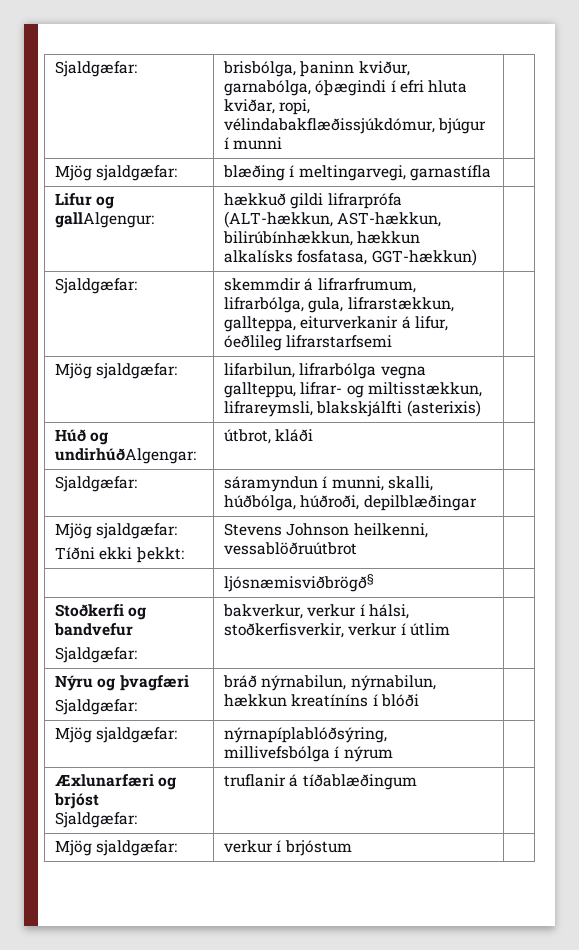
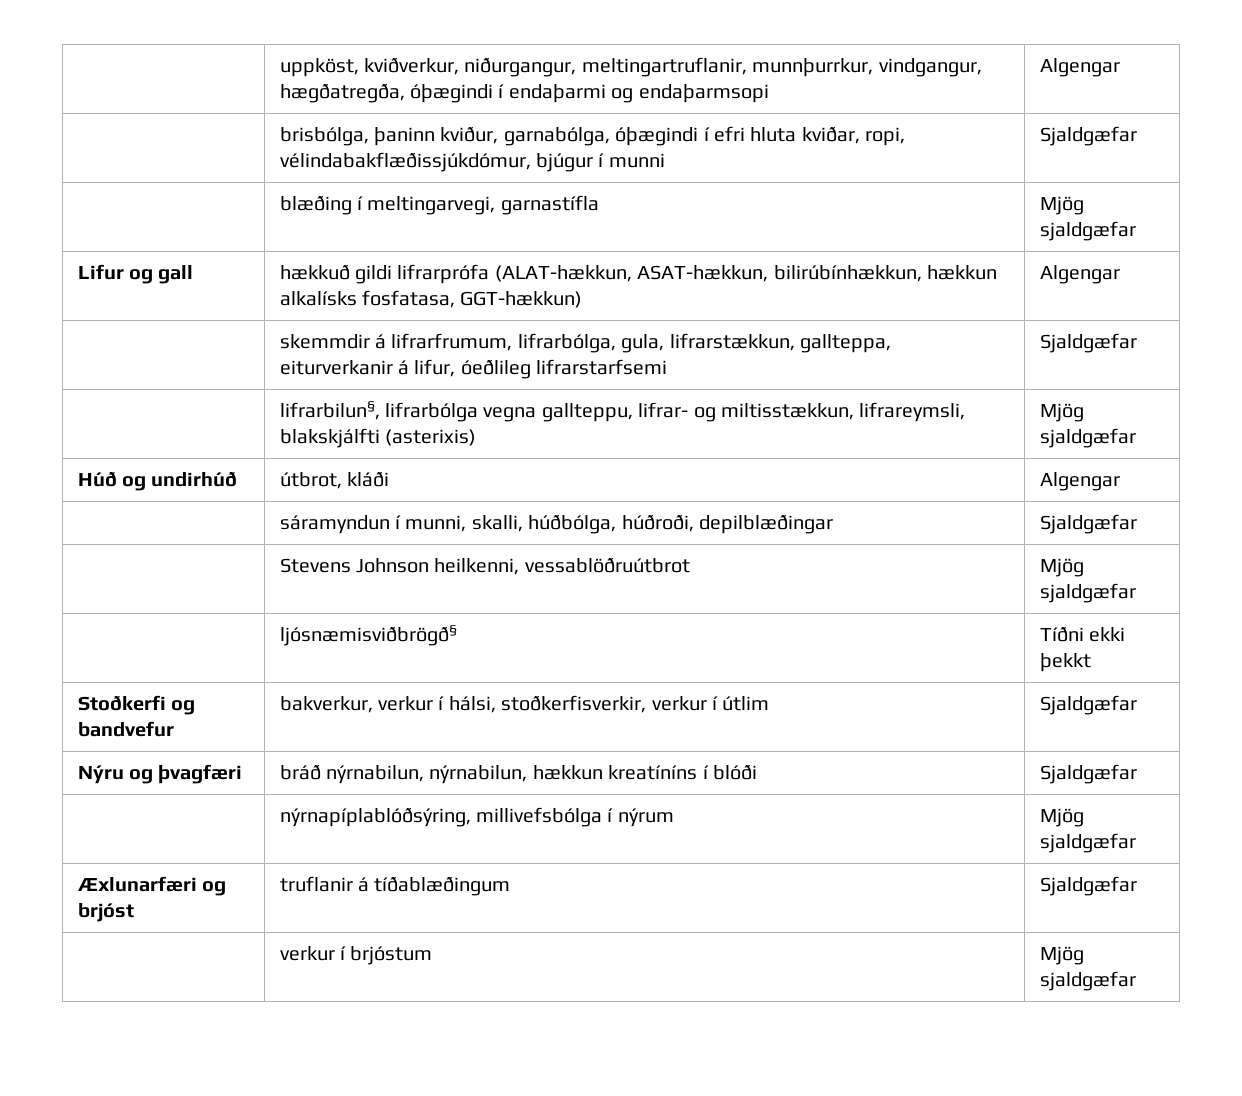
- Sjaldgæfar: | brisbólga, þaninn kviður, garnabólga, óþægindi í efri hluta kviðar, ropi, vélindabakflæðissjúkdómur, bjúgur í munni |
- Mjög sjaldgæfar: | blæðing í meltingarvegi, garnastífla |
+ | uppköst, kviðverkur, niðurgangur, meltingartruflanir, munnþurrkur, vindgangur, hægðatregða, óþægindi í endaþarmi og endaþarmsopi | Algengar
+ | brisbólga, þaninn kviður, garnabólga, óþægindi í efri hluta kviðar, ropi, vélindabakflæðissjúkdómur, bjúgur í munni | Sjaldgæfar
+ | blæðing í meltingarvegi, garnastífla | Mjög sjaldgæfar
- Lifur og gallAlgengur: | hækkuð gildi lifrarprófa (ALT-hækkun, AST-hækkun, bilirúbínhækkun, hækkun alkalísks fosfatasa, GGT-hækkun) |
- Sjaldgæfar: | skemmdir á lifrarfrumum, lifrarbólga, gula, lifrarstækkun, gallteppa, eiturverkanir á lifur, óeðlileg lifrarstarfsemi |
- Mjög sjaldgæfar: | lifarbilun, lifrarbólga vegna gallteppu, lifrar- og miltisstækkun, lifrareymsli, blakskjálfti (asterixis) |
+ Lifur og gall | hækkuð gildi lifrarprófa (ALAT-hækkun, ASAT-hækkun, bilirúbínhækkun, hækkun alkalísks fosfatasa, GGT-hækkun) | Algengar
+ | skemmdir á lifrarfrumum, lifrarbólga, gula, lifrarstækkun, gallteppa, eiturverkanir á lifur, óeðlileg lifrarstarfsemi | Sjaldgæfar
+ | lifrarbilun§, lifrarbólga vegna gallteppu, lifrar- og miltisstækkun, lifrareymsli, blakskjálfti (asterixis) | Mjög sjaldgæfar
- Húð og undirhúðAlgengar: | útbrot, kláði |
- Sjaldgæfar: | sáramyndun í munni, skalli, húðbólga, húðroði, depilblæðingar |
- Mjög sjaldgæfar:
- Tíðni ekki þekkt: | Stevens Johnson heilkenni, vessablöðruútbrot |
+ Húð og undirhúð | útbrot, kláði | Algengar
+ | sáramyndun í munni, skalli, húðbólga, húðroði, depilblæðingar | Sjaldgæfar
+ | Stevens Johnson heilkenni, vessablöðruútbrot | Mjög sjaldgæfar
- | ljósnæmisviðbrögð§ |
+ | ljósnæmisviðbrögð§ | Tíðni ekki þekkt
- Stoðkerfi og bandvefur
- Sjaldgæfar: | bakverkur, verkur í hálsi, stoðkerfisverkir, verkur í útlim |
+ Stoðkerfi og bandvefur | bakverkur, verkur í hálsi, stoðkerfisverkir, verkur í útlim | Sjaldgæfar
- Nýru og þvagfæri
- Sjaldgæfar: | bráð nýrnabilun, nýrnabilun, hækkun kreatíníns í blóði |
- Mjög sjaldgæfar: | nýrnapíplablóðsýring, millivefsbólga í nýrum |
+ Nýru og þvagfæri | bráð nýrnabilun, nýrnabilun, hækkun kreatíníns í blóði | Sjaldgæfar
+ | nýrnapíplablóðsýring, millivefsbólga í nýrum | Mjög sjaldgæfar
- Æxlunarfæri og brjóst
- Sjaldgæfar: | truflanir á tíðablæðingum |
- Mjög sjaldgæfar: | verkur í brjóstum |
+ Æxlunarfæri og brjóst | truflanir á tíðablæðingum | Sjaldgæfar
+ | verkur í brjóstum | Mjög sjaldgæfar

